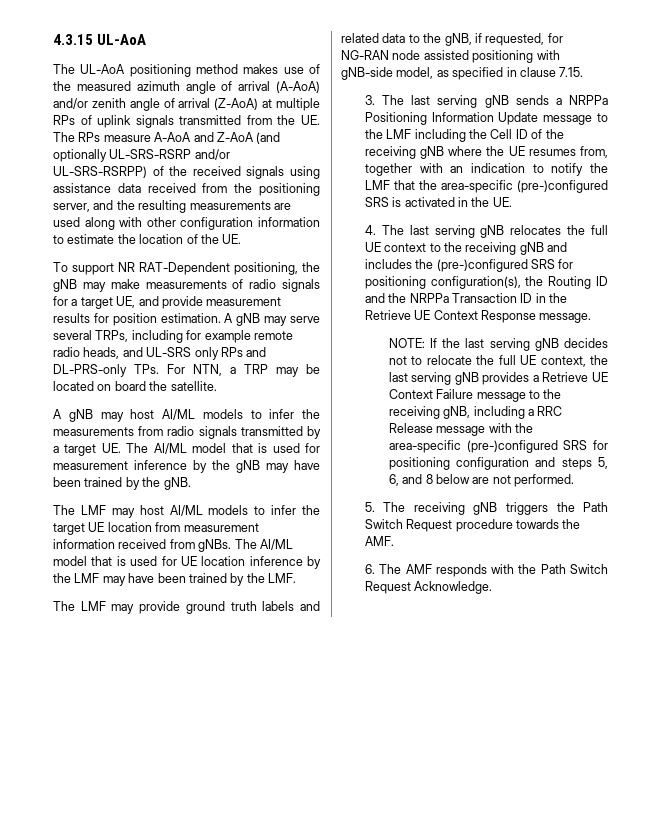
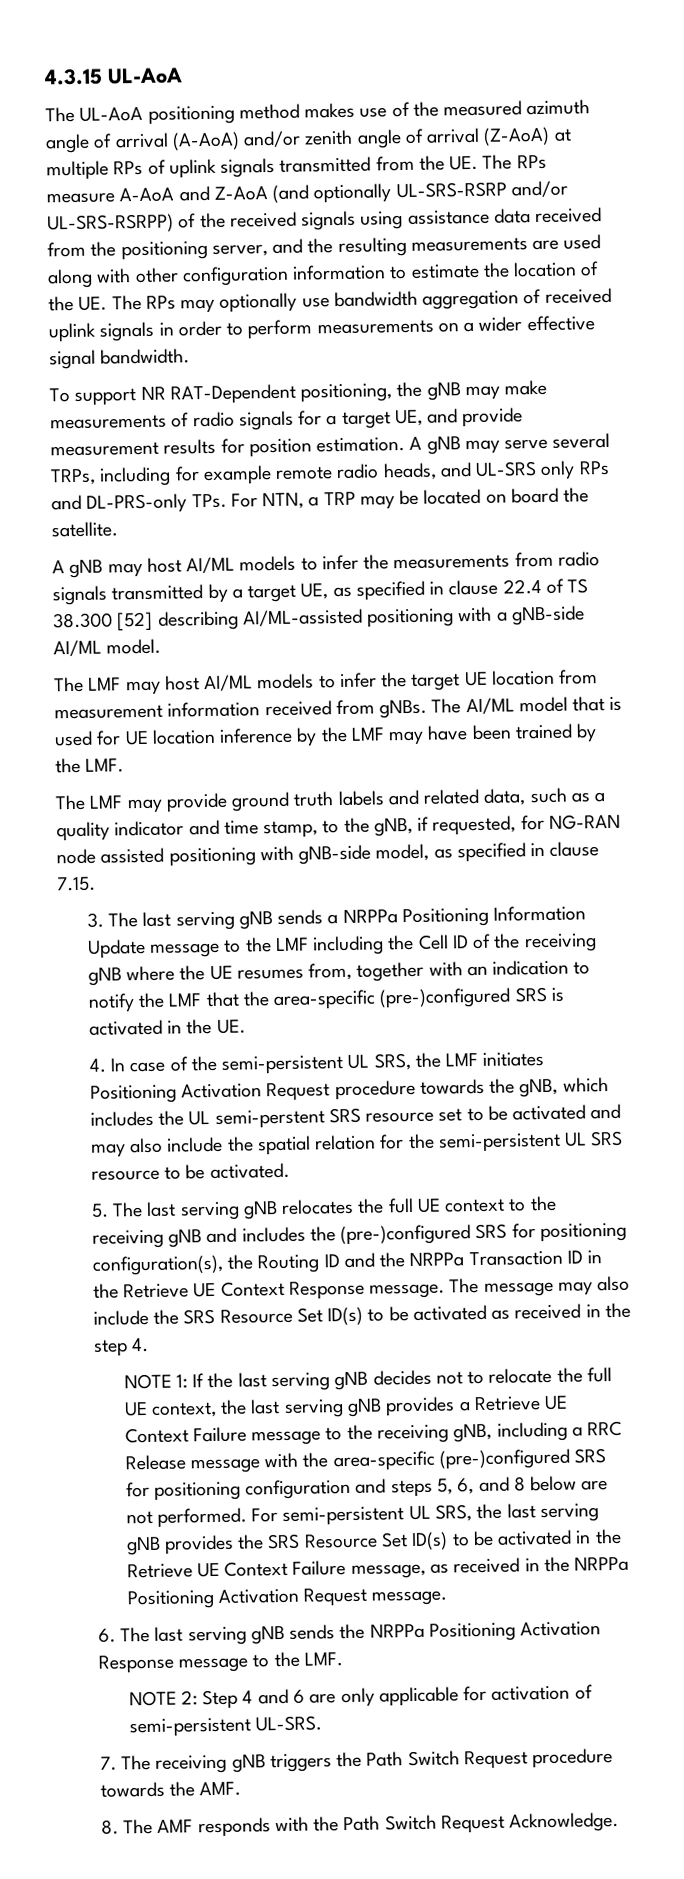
- The UL-AoA positioning method makes use of the measured azimuth angle of arrival (A-AoA) and/or zenith angle of arrival (Z-AoA) at multiple RPs of uplink signals transmitted from the UE. The RPs measure A-AoA and Z-AoA (and optionally UL-SRS-RSRP and/or UL-SRS-RSRPP) of the received signals using assistance data received from the positioning server, and the resulting measurements are used along with other configuration information to estimate the location of the UE.
+ The UL-AoA positioning method makes use of the measured azimuth angle of arrival (A-AoA) and/or zenith angle of arrival (Z-AoA) at multiple RPs of uplink signals transmitted from the UE. The RPs measure A-AoA and Z-AoA (and optionally UL-SRS-RSRP and/or UL-SRS-RSRPP) of the received signals using assistance data received from the positioning server, and the resulting measurements are used along with other configuration information to estimate the location of the UE. The RPs may optionally use bandwidth aggregation of received uplink signals in order to perform measurements on a wider effective signal bandwidth.
- A gNB may host AI/ML models to infer the measurements from radio signals transmitted by a target UE. The AI/ML model that is used for measurement inference by the gNB may have been trained by the gNB.
+ A gNB may host AI/ML models to infer the measurements from radio signals transmitted by a target UE, as specified in clause 22.4 of TS 38.300 [52] describing AI/ML-assisted positioning with a gNB-side AI/ML model.
- The LMF may provide ground truth labels and related data to the gNB, if requested, for NG-RAN node assisted positioning with gNB-side model, as specified in clause 7.15.
+ The LMF may provide ground truth labels and related data, such as a quality indicator and time stamp, to the gNB, if requested, for NG-RAN node assisted positioning with gNB-side model, as specified in clause 7.15.
- 4. The last serving gNB relocates the full UE context to the receiving gNB and includes the (pre-)configured SRS for positioning configuration(s), the Routing ID and the NRPPa Transaction ID in the Retrieve UE Context Response message.
- NOTE:
+ 4. In case of the semi-persistent UL SRS, the LMF initiates Positioning Activation Request procedure towards the gNB, which includes the UL semi-perstent SRS resource set to be activated and may also include the spatial relation for the semi-persistent UL SRS resource to be activated.
+ 5. The last serving gNB relocates the full UE context to the receiving gNB and includes the (pre-)configured SRS for positioning configuration(s), the Routing ID and the NRPPa Transaction ID in the Retrieve UE Context Response message. The message may also include the SRS Resource Set ID(s) to be activated as received in the step 4.
+ NOTE 1:
- If the last serving gNB decides not to relocate the full UE context, the last serving gNB provides a Retrieve UE Context Failure message to the receiving gNB, including a RRC Release message with the area-specific (pre-)configured SRS for positioning configuration and steps 5, 6, and 8 below are not performed.
- 5. The receiving gNB triggers the Path Switch Request procedure towards the AMF.
+ If the last serving gNB decides not to relocate the full UE context, the last serving gNB provides a Retrieve UE Context Failure message to the receiving gNB, including a RRC Release message with the area-specific (pre-)configured SRS for positioning configuration and steps 5, 6, and 8 below are not performed. For semi-persistent UL SRS, the last serving gNB provides the SRS Resource Set ID(s) to be activated in the Retrieve UE Context Failure message, as received in the NRPPa Positioning Activation Request message.
+ 6. The last serving gNB sends the NRPPa Positioning Activation Response message to the LMF.
+ NOTE 2: Step 4 and 6 are only applicable for activation of semi-persistent UL-SRS.
+ 7. The receiving gNB triggers the Path Switch Request procedure towards the AMF.
- 6. The AMF responds with the Path Switch Request Acknowledge.
+ 8. The AMF responds with the Path Switch Request Acknowledge.

